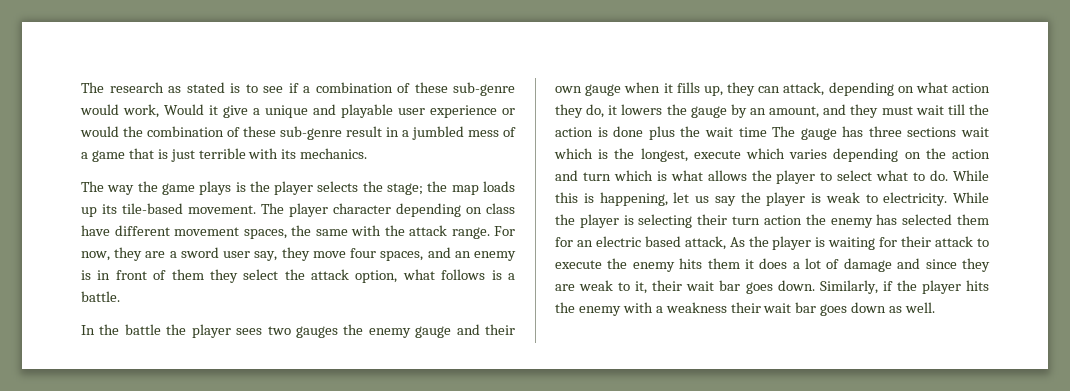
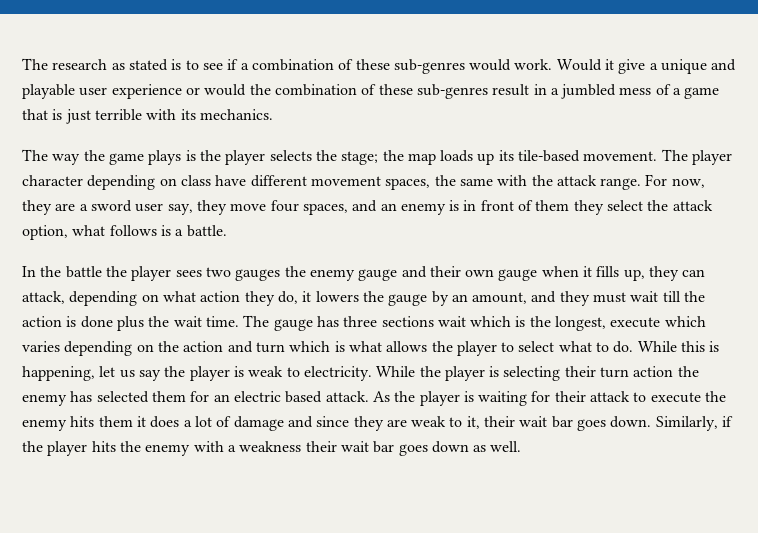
- The research as stated is to see if a combination of these sub-genre would work, Would it give a unique and playable user experience or would the combination of these sub-genre result in a jumbled mess of a game that is just terrible with its mechanics.
+ The research as stated is to see if a combination of these sub-genres would work. Would it give a unique and playable user experience or would the combination of these sub-genres result in a jumbled mess of a game that is just terrible with its mechanics.
- In the battle the player sees two gauges the enemy gauge and their own gauge when it fills up, they can attack, depending on what action they do, it lowers the gauge by an amount, and they must wait till the action is done plus the wait time The gauge has three sections wait which is the longest, execute which varies depending on the action and turn which is what allows the player to select what to do.
+ In the battle the player sees two gauges the enemy gauge and their own gauge when it fills up, they can attack, depending on what action they do, it lowers the gauge by an amount, and they must wait till the action is done plus the wait time. The gauge has three sections wait which is the longest, execute which varies depending on the action and turn which is what allows the player to select what to do.
- While the player is selecting their turn action the enemy has selected them for an electric based attack, As the player is waiting for their attack to execute the enemy hits them it does a lot of damage and since they are weak to it, their wait bar goes down.
+ While the player is selecting their turn action the enemy has selected them for an electric based attack. As the player is waiting for their attack to execute the enemy hits them it does a lot of damage and since they are weak to it, their wait bar goes down.

